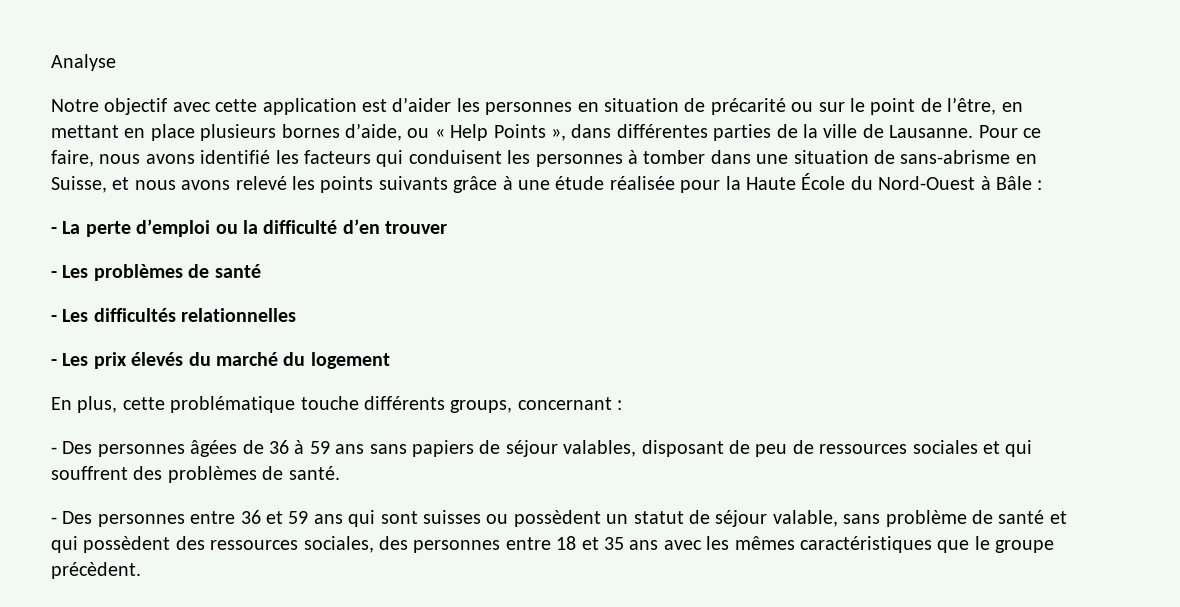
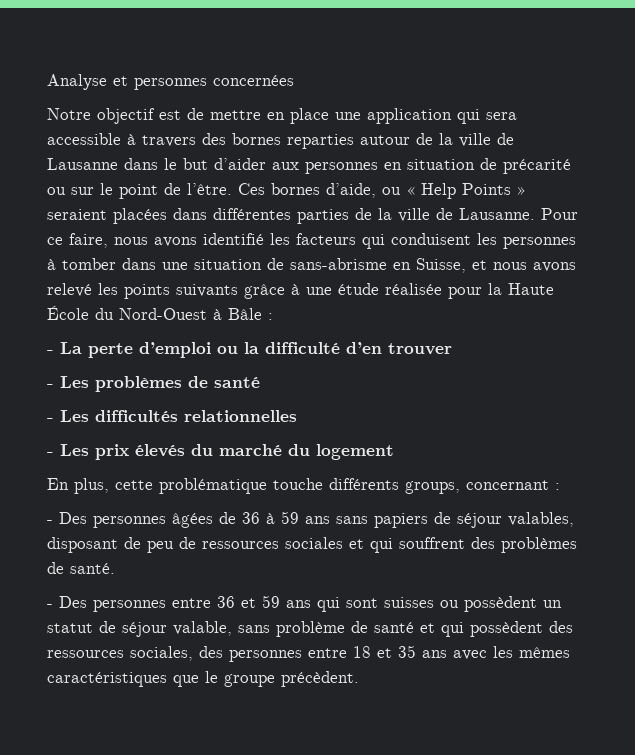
- Analyse
+ Analyse et personnes concernées
- Notre objectif avec cette application est d’aider les personnes en situation de précarité ou sur le point de l’être, en mettant en place plusieurs bornes d’aide, ou « Help Points », dans différentes parties de la ville de Lausanne.
+ Notre objectif est de mettre en place une application qui sera accessible à travers des bornes reparties autour de la ville de Lausanne dans le but d’aider aux personnes en situation de précarité ou sur le point de l’être. Ces bornes d’aide, ou « Help Points » seraient placées dans différentes parties de la ville de Lausanne.

